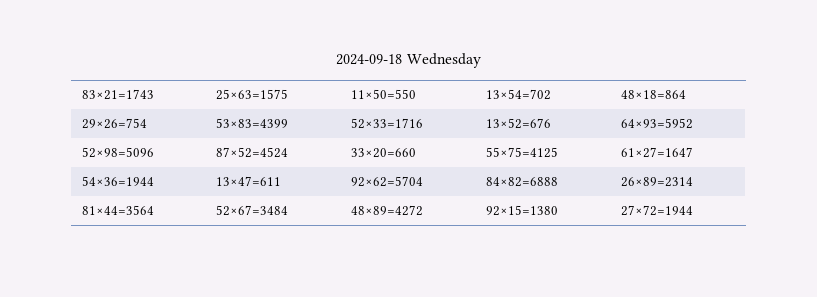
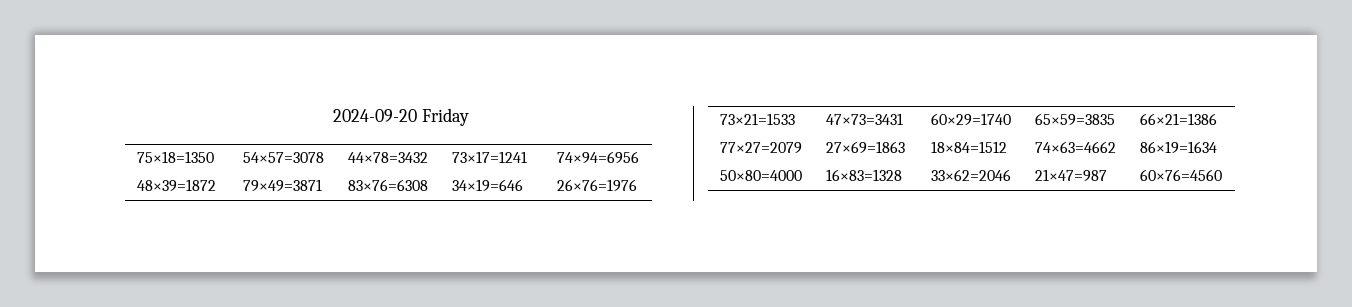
- 2024-09-18 Wednesday
- 83×21=1743 | 25×63=1575 | 11×50=550 | 13×54=702 | 48×18=864
- 29×26=754 | 53×83=4399 | 52×33=1716 | 13×52=676 | 64×93=5952
- 52×98=5096 | 87×52=4524 | 33×20=660 | 55×75=4125 | 61×27=1647
- 54×36=1944 | 13×47=611 | 92×62=5704 | 84×82=6888 | 26×89=2314
- 81×44=3564 | 52×67=3484 | 48×89=4272 | 92×15=1380 | 27×72=1944
+ 2024-09-20 Friday
+ 75×18=1350 | 54×57=3078 | 44×78=3432 | 73×17=1241 | 74×94=6956
+ 48×39=1872 | 79×49=3871 | 83×76=6308 | 34×19=646 | 26×76=1976
+ 73×21=1533 | 47×73=3431 | 60×29=1740 | 65×59=3835 | 66×21=1386
+ 77×27=2079 | 27×69=1863 | 18×84=1512 | 74×63=4662 | 86×19=1634
+ 50×80=4000 | 16×83=1328 | 33×62=2046 | 21×47=987 | 60×76=4560

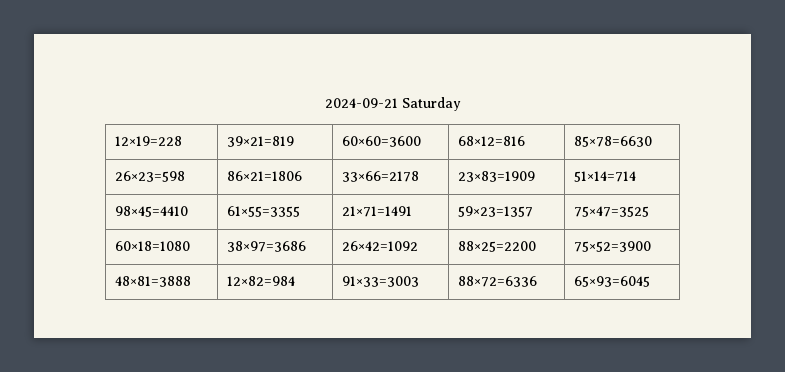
- 2024-09-20 Friday
- 75×18=1350 | 54×57=3078 | 44×78=3432 | 73×17=1241 | 74×94=6956
- 48×39=1872 | 79×49=3871 | 83×76=6308 | 34×19=646 | 26×76=1976
- 73×21=1533 | 47×73=3431 | 60×29=1740 | 65×59=3835 | 66×21=1386
- 77×27=2079 | 27×69=1863 | 18×84=1512 | 74×63=4662 | 86×19=1634
- 50×80=4000 | 16×83=1328 | 33×62=2046 | 21×47=987 | 60×76=4560
+ 2024-09-21 Saturday
+ 12×19=228 | 39×21=819 | 60×60=3600 | 68×12=816 | 85×78=6630
+ 26×23=598 | 86×21=1806 | 33×66=2178 | 23×83=1909 | 51×14=714
+ 98×45=4410 | 61×55=3355 | 21×71=1491 | 59×23=1357 | 75×47=3525
+ 60×18=1080 | 38×97=3686 | 26×42=1092 | 88×25=2200 | 75×52=3900
+ 48×81=3888 | 12×82=984 | 91×33=3003 | 88×72=6336 | 65×93=6045

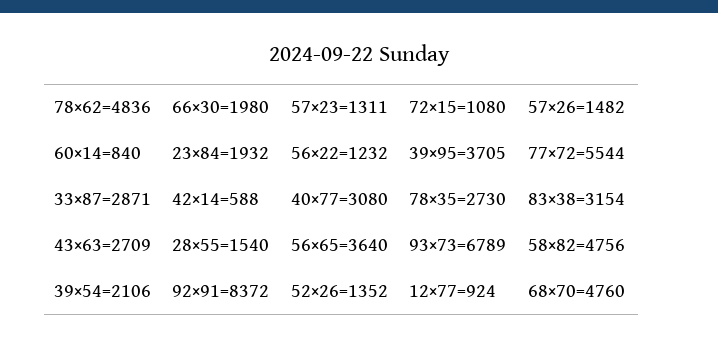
- 2024-09-21 Saturday
- 12×19=228 | 39×21=819 | 60×60=3600 | 68×12=816 | 85×78=6630
- 26×23=598 | 86×21=1806 | 33×66=2178 | 23×83=1909 | 51×14=714
- 98×45=4410 | 61×55=3355 | 21×71=1491 | 59×23=1357 | 75×47=3525
- 60×18=1080 | 38×97=3686 | 26×42=1092 | 88×25=2200 | 75×52=3900
- 48×81=3888 | 12×82=984 | 91×33=3003 | 88×72=6336 | 65×93=6045
+ 2024-09-22 Sunday
+ 78×62=4836 | 66×30=1980 | 57×23=1311 | 72×15=1080 | 57×26=1482
+ 60×14=840 | 23×84=1932 | 56×22=1232 | 39×95=3705 | 77×72=5544
+ 33×87=2871 | 42×14=588 | 40×77=3080 | 78×35=2730 | 83×38=3154
+ 43×63=2709 | 28×55=1540 | 56×65=3640 | 93×73=6789 | 58×82=4756
+ 39×54=2106 | 92×91=8372 | 52×26=1352 | 12×77=924 | 68×70=4760

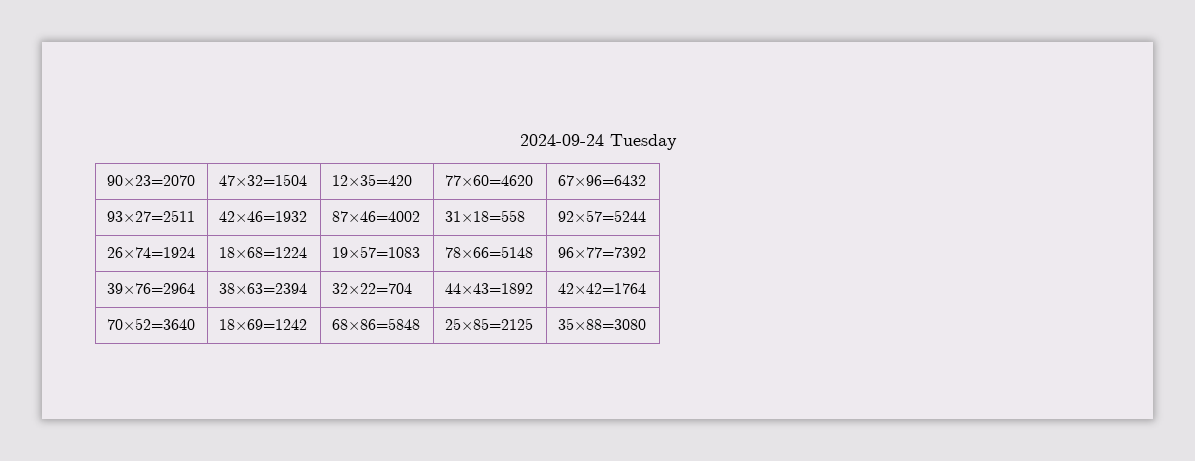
- 2024-09-22 Sunday
- 78×62=4836 | 66×30=1980 | 57×23=1311 | 72×15=1080 | 57×26=1482
- 60×14=840 | 23×84=1932 | 56×22=1232 | 39×95=3705 | 77×72=5544
- 33×87=2871 | 42×14=588 | 40×77=3080 | 78×35=2730 | 83×38=3154
- 43×63=2709 | 28×55=1540 | 56×65=3640 | 93×73=6789 | 58×82=4756
- 39×54=2106 | 92×91=8372 | 52×26=1352 | 12×77=924 | 68×70=4760
+ 2024-09-24 Tuesday
+ 90×23=2070 | 47×32=1504 | 12×35=420 | 77×60=4620 | 67×96=6432
+ 93×27=2511 | 42×46=1932 | 87×46=4002 | 31×18=558 | 92×57=5244
+ 26×74=1924 | 18×68=1224 | 19×57=1083 | 78×66=5148 | 96×77=7392
+ 39×76=2964 | 38×63=2394 | 32×22=704 | 44×43=1892 | 42×42=1764
+ 70×52=3640 | 18×69=1242 | 68×86=5848 | 25×85=2125 | 35×88=3080

